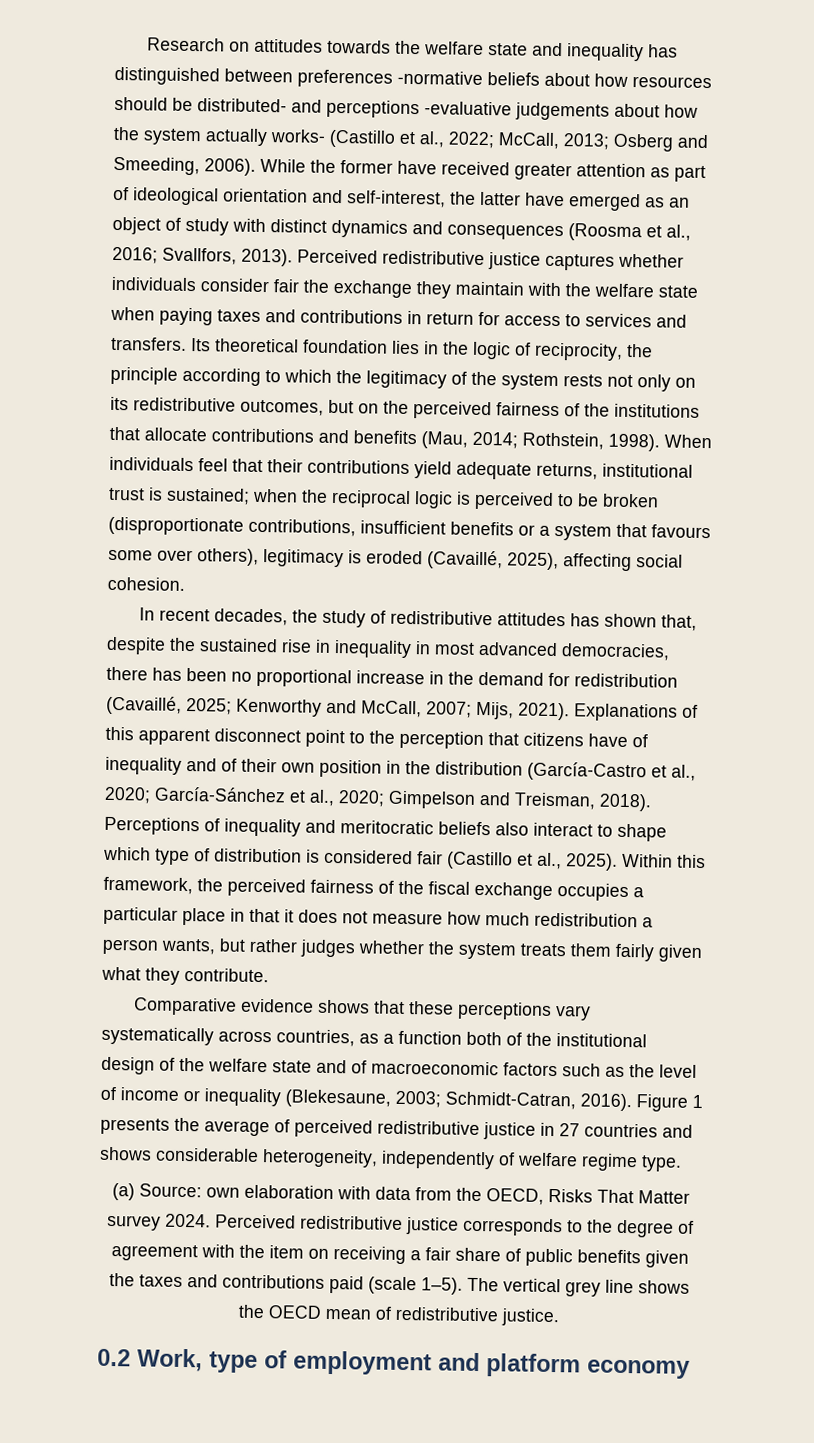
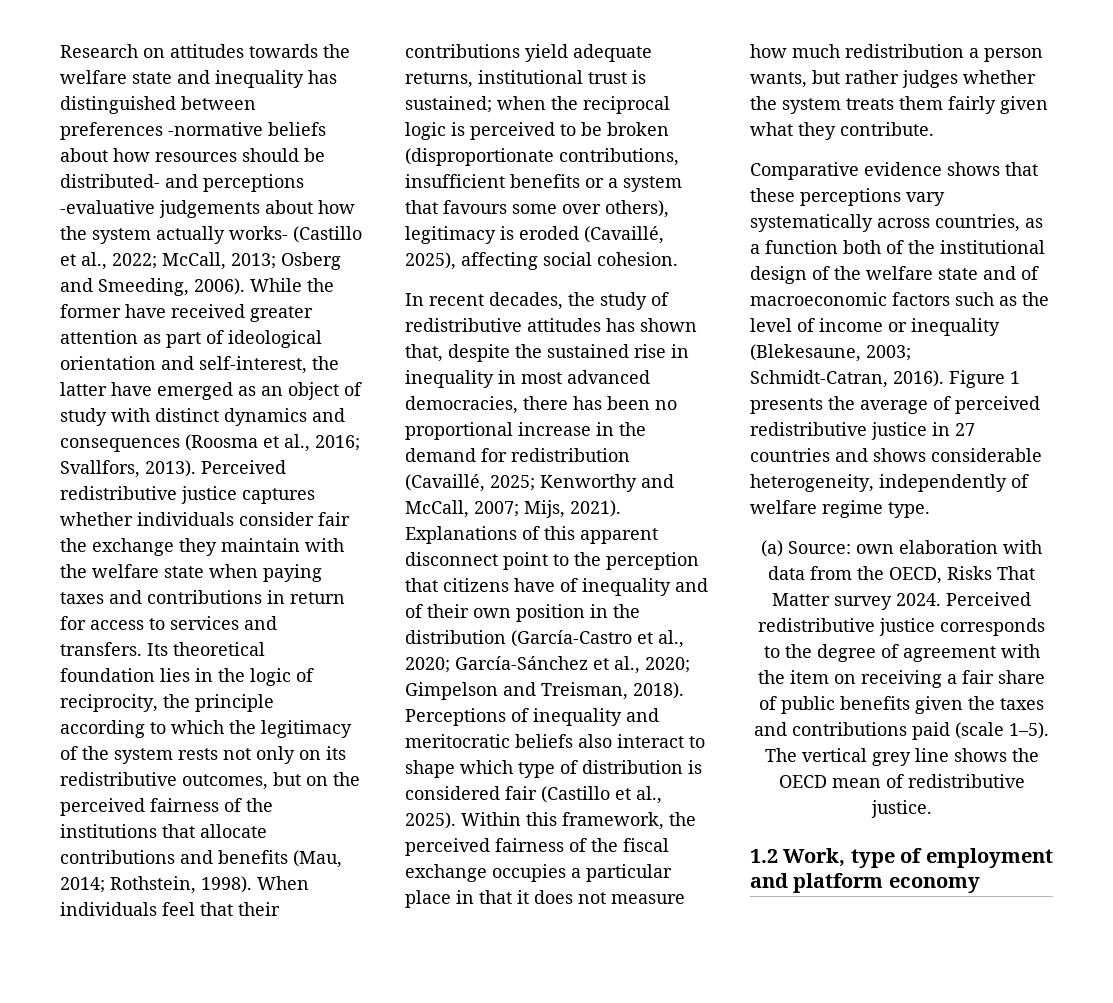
- 0.2 Work, type of employment and platform economy
+ 1.2 Work, type of employment and platform economy

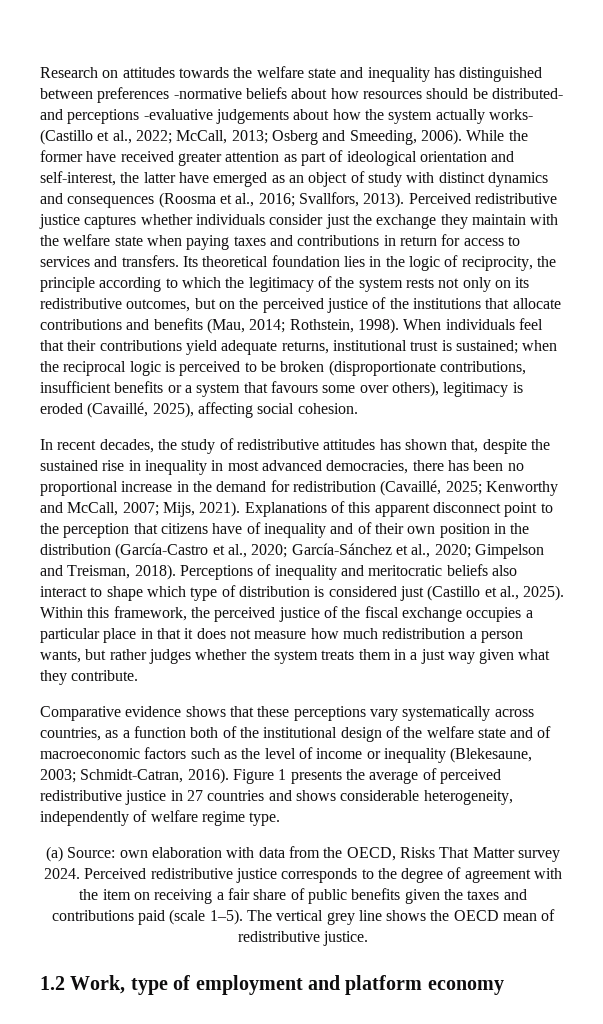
- Perceived redistributive justice captures whether individuals consider fair the exchange they maintain with the welfare state when paying taxes and contributions in return for access to services and transfers.
+ Perceived redistributive justice captures whether individuals consider just the exchange they maintain with the welfare state when paying taxes and contributions in return for access to services and transfers.
- Its theoretical foundation lies in the logic of reciprocity, the principle according to which the legitimacy of the system rests not only on its redistributive outcomes, but on the perceived fairness of the institutions that allocate contributions and benefits (Mau, 2014; Rothstein, 1998).
+ Its theoretical foundation lies in the logic of reciprocity, the principle according to which the legitimacy of the system rests not only on its redistributive outcomes, but on the perceived justice of the institutions that allocate contributions and benefits (Mau, 2014; Rothstein, 1998).
- Perceptions of inequality and meritocratic beliefs also interact to shape which type of distribution is considered fair (Castillo et al., 2025).
+ Perceptions of inequality and meritocratic beliefs also interact to shape which type of distribution is considered just (Castillo et al., 2025).
- Within this framework, the perceived fairness of the fiscal exchange occupies a particular place in that it does not measure how much redistribution a person wants, but rather judges whether the system treats them fairly given what they contribute.
+ Within this framework, the perceived justice of the fiscal exchange occupies a particular place in that it does not measure how much redistribution a person wants, but rather judges whether the system treats them in a just way given what they contribute.

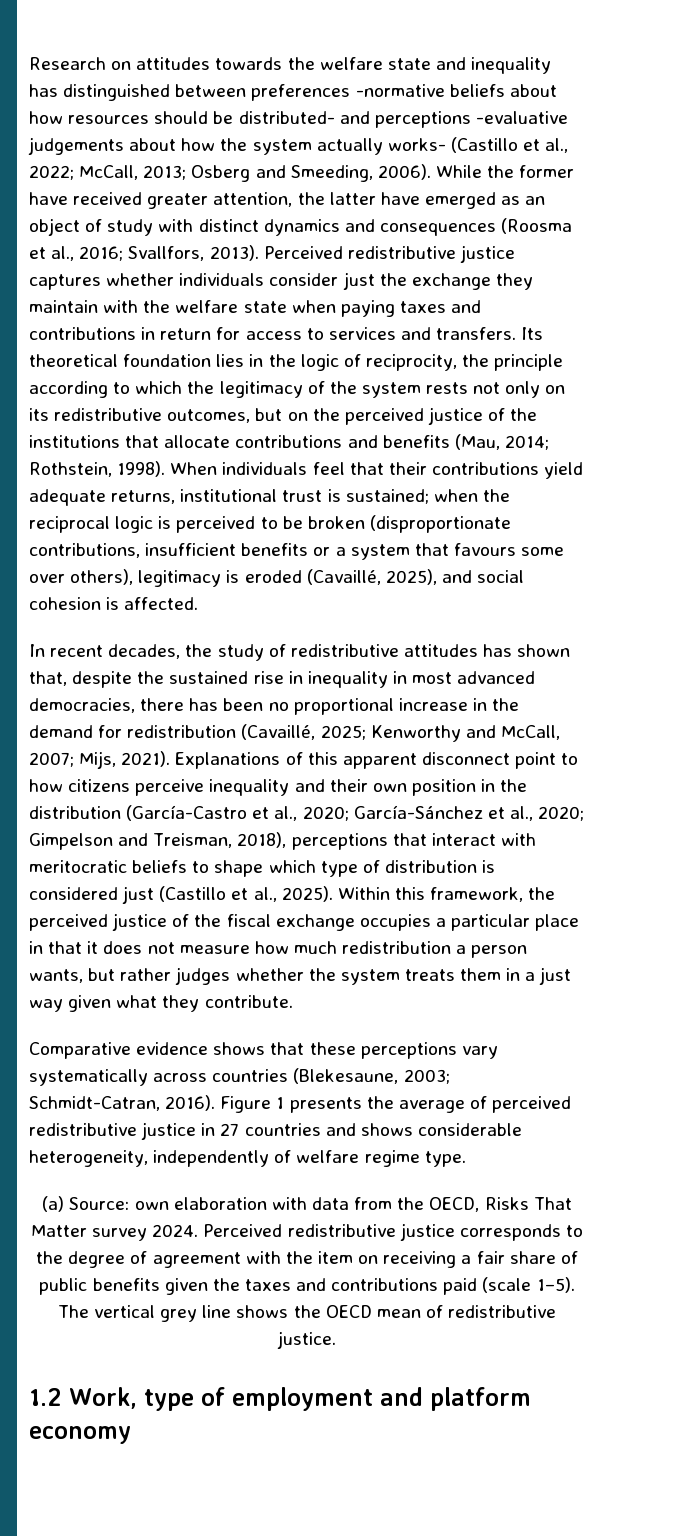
- While the former have received greater attention as part of ideological orientation and self-interest, the latter have emerged as an object of study with distinct dynamics and consequences (Roosma et al., 2016; Svallfors, 2013).
+ While the former have received greater attention, the latter have emerged as an object of study with distinct dynamics and consequences (Roosma et al., 2016; Svallfors, 2013).
- When individuals feel that their contributions yield adequate returns, institutional trust is sustained; when the reciprocal logic is perceived to be broken (disproportionate contributions, insufficient benefits or a system that favours some over others), legitimacy is eroded (Cavaillé, 2025), affecting social cohesion.
+ When individuals feel that their contributions yield adequate returns, institutional trust is sustained; when the reciprocal logic is perceived to be broken (disproportionate contributions, insufficient benefits or a system that favours some over others), legitimacy is eroded (Cavaillé, 2025), and social cohesion is affected.
- Explanations of this apparent disconnect point to the perception that citizens have of inequality and of their own position in the distribution (García-Castro et al., 2020; García-Sánchez et al., 2020; Gimpelson and Treisman, 2018). Perceptions of inequality and meritocratic beliefs also interact to shape which type of distribution is considered just (Castillo et al., 2025).
+ Explanations of this apparent disconnect point to how citizens perceive inequality and their own position in the distribution (García-Castro et al., 2020; García-Sánchez et al., 2020; Gimpelson and Treisman, 2018), perceptions that interact with meritocratic beliefs to shape which type of distribution is considered just (Castillo et al., 2025).
- Comparative evidence shows that these perceptions vary systematically across countries, as a function both of the institutional design of the welfare state and of macroeconomic factors such as the level of income or inequality (Blekesaune, 2003; Schmidt-Catran, 2016).
+ Comparative evidence shows that these perceptions vary systematically across countries (Blekesaune, 2003; Schmidt-Catran, 2016).

